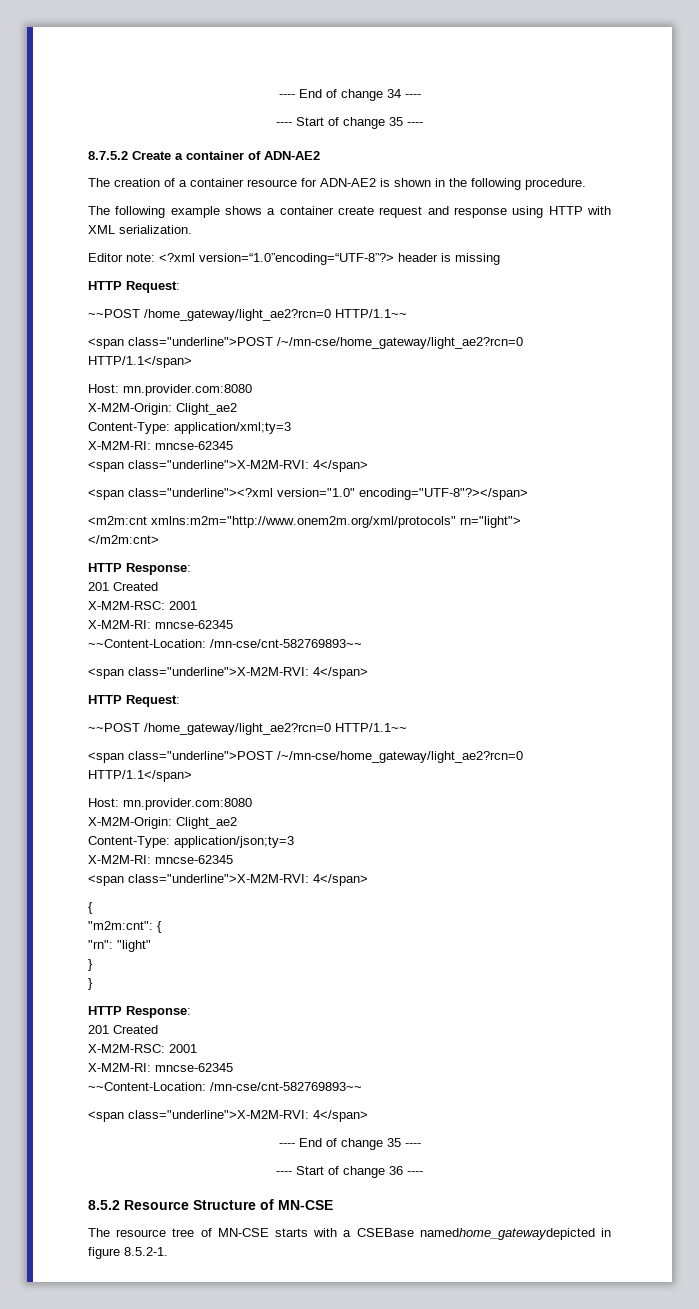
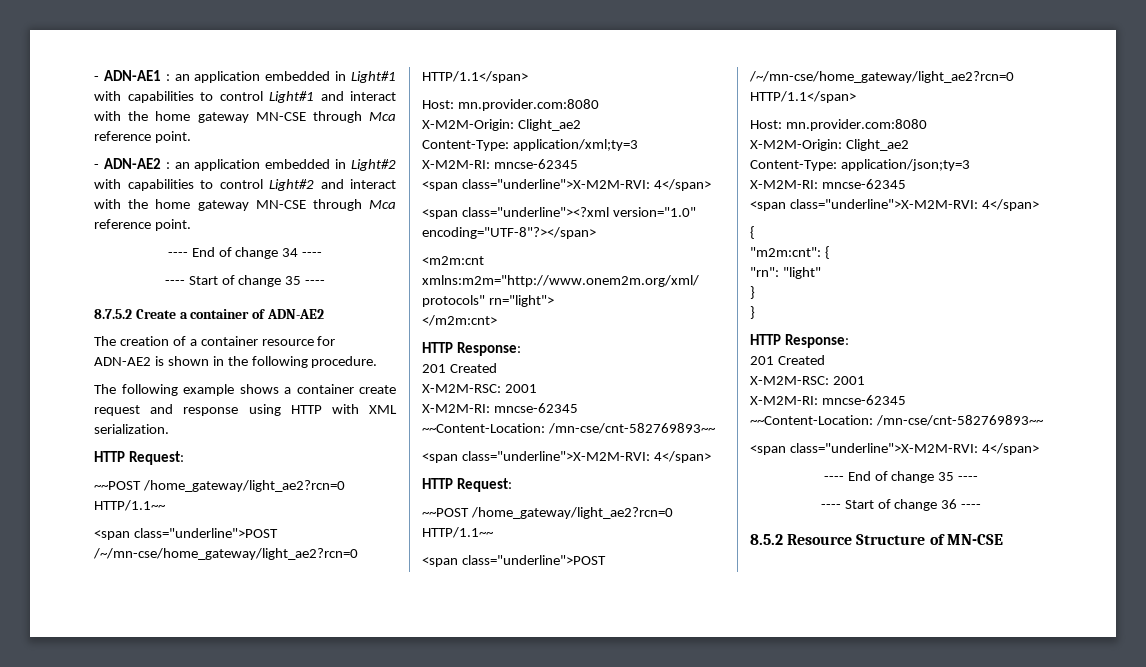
+ - ADN-AE1 : an application embedded in Light#1 with capabilities to control Light#1 and interact with the home gateway MN-CSE through Mca reference point.
+ - ADN-AE2 : an application embedded in Light#2 with capabilities to control Light#2 and interact with the home gateway MN-CSE through Mca reference point.
- Editor note: <?xml version=“1.0”encoding=“UTF-8”?> header is missing
- The resource tree of MN-CSE starts with a CSEBase namedhome_gatewaydepicted in figure 8.5.2-1.

